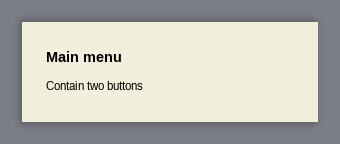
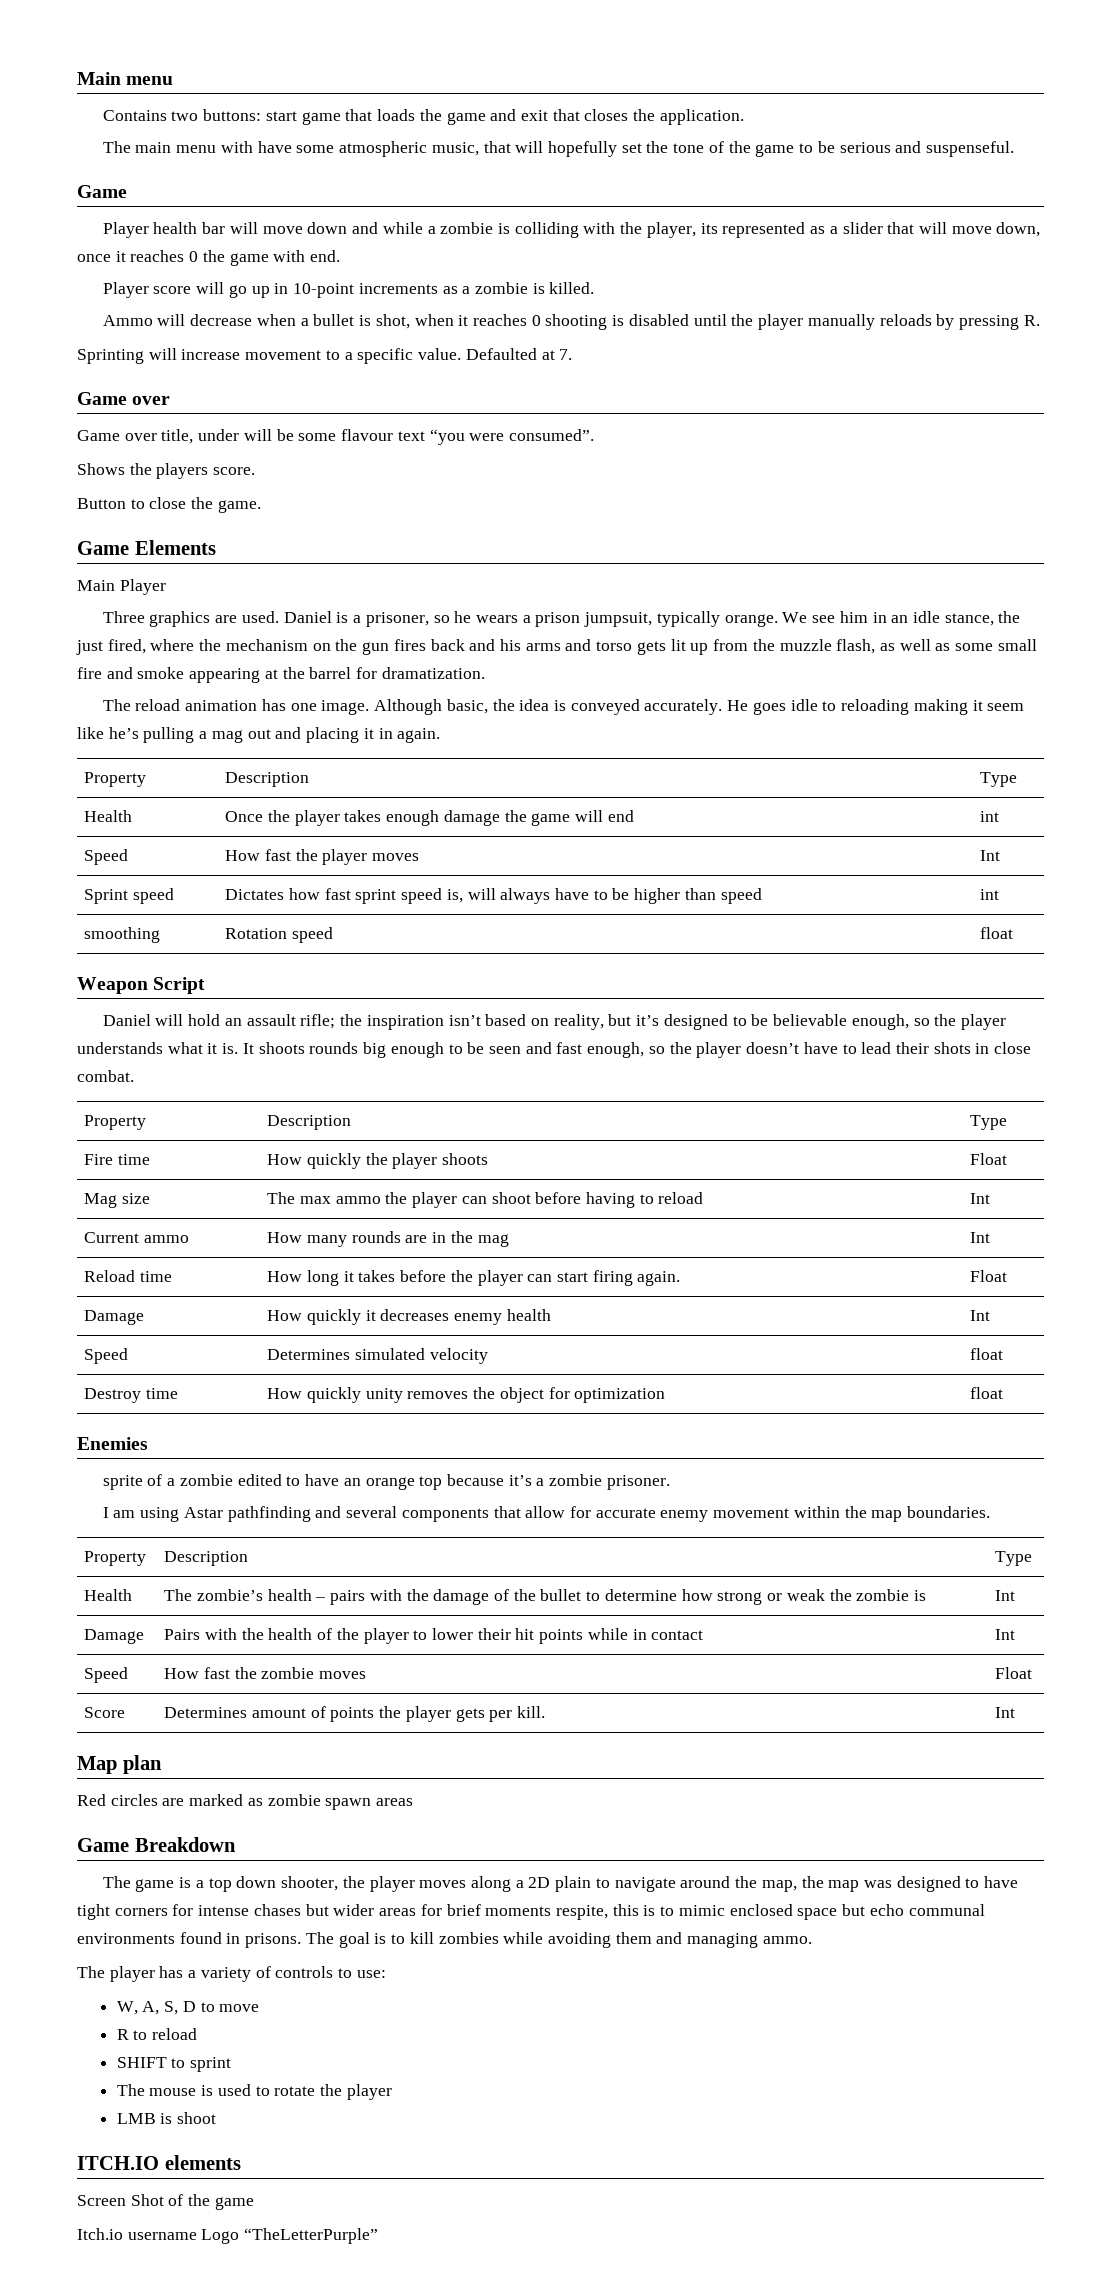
- Contain two buttons
+ Contains two buttons: start game that loads the game and exit that closes the application.
+ The main menu with have some atmospheric music, that will hopefully set the tone of the game to be serious and suspenseful.
+ Game
+ Player health bar will move down and while a zombie is colliding with the player, its represented as a slider that will move down, once it reaches 0 the game with end.
+ Player score will go up in 10-point increments as a zombie is killed.
+ Ammo will decrease when a bullet is shot, when it reaches 0 shooting is disabled until the player manually reloads by pressing R.
+ Sprinting will increase movement to a specific value. Defaulted at 7.
+ Game over
+ Game over title, under will be some flavour text “you were consumed”.
+ Shows the players score.
+ Button to close the game.
+ Game Elements
+ Main Player
+ Three graphics are used. Daniel is a prisoner, so he wears a prison jumpsuit, typically orange. We see him in an idle stance, the just fired, where the mechanism on the gun fires back and his arms and torso gets lit up from the muzzle flash, as well as some small fire and smoke appearing at the barrel for dramatization.
+ The reload animation has one image. Although basic, the idea is conveyed accurately. He goes idle to reloading making it seem like he’s pulling a mag out and placing it in again.
+ Property | Description | Type
+ Health | Once the player takes enough damage the game will end | int
+ Speed | How fast the player moves | Int
+ Sprint speed | Dictates how fast sprint speed is, will always have to be higher than speed | int
+ smoothing | Rotation speed | float
+ Weapon Script
+ Daniel will hold an assault rifle; the inspiration isn’t based on reality, but it’s designed to be believable enough, so the player understands what it is. It shoots rounds big enough to be seen and fast enough, so the player doesn’t have to lead their shots in close combat.
+ Property | Description | Type
+ Fire time | How quickly the player shoots | Float
+ Mag size | The max ammo the player can shoot before having to reload | Int
+ Current ammo | How many rounds are in the mag | Int
+ Reload time | How long it takes before the player can start firing again. | Float
+ Damage | How quickly it decreases enemy health | Int
+ Speed | Determines simulated velocity | float
+ Destroy time | How quickly unity removes the object for optimization | float
+ Enemies
+ sprite of a zombie edited to have an orange top because it’s a zombie prisoner.
+ I am using Astar pathfinding and several components that allow for accurate enemy movement within the map boundaries.
+ Property | Description | Type
+ Health | The zombie’s health – pairs with the damage of the bullet to determine how strong or weak the zombie is | Int
+ Damage | Pairs with the health of the player to lower their hit points while in contact | Int
+ Speed | How fast the zombie moves | Float
+ Score | Determines amount of points the player gets per kill. | Int
+ Map plan
+ Red circles are marked as zombie spawn areas
+ Game Breakdown
+ The game is a top down shooter, the player moves along a 2D plain to navigate around the map, the map was designed to have tight corners for intense chases but wider areas for brief moments respite, this is to mimic enclosed space but echo communal environments found in prisons. The goal is to kill zombies while avoiding them and managing ammo.
+ The player has a variety of controls to use:
+ W, A, S, D to move
+ R to reload
+ SHIFT to sprint
+ The mouse is used to rotate the player
+ LMB is shoot
+ ITCH.IO elements
+ Screen Shot of the game
+ Itch.io username Logo “TheLetterPurple”

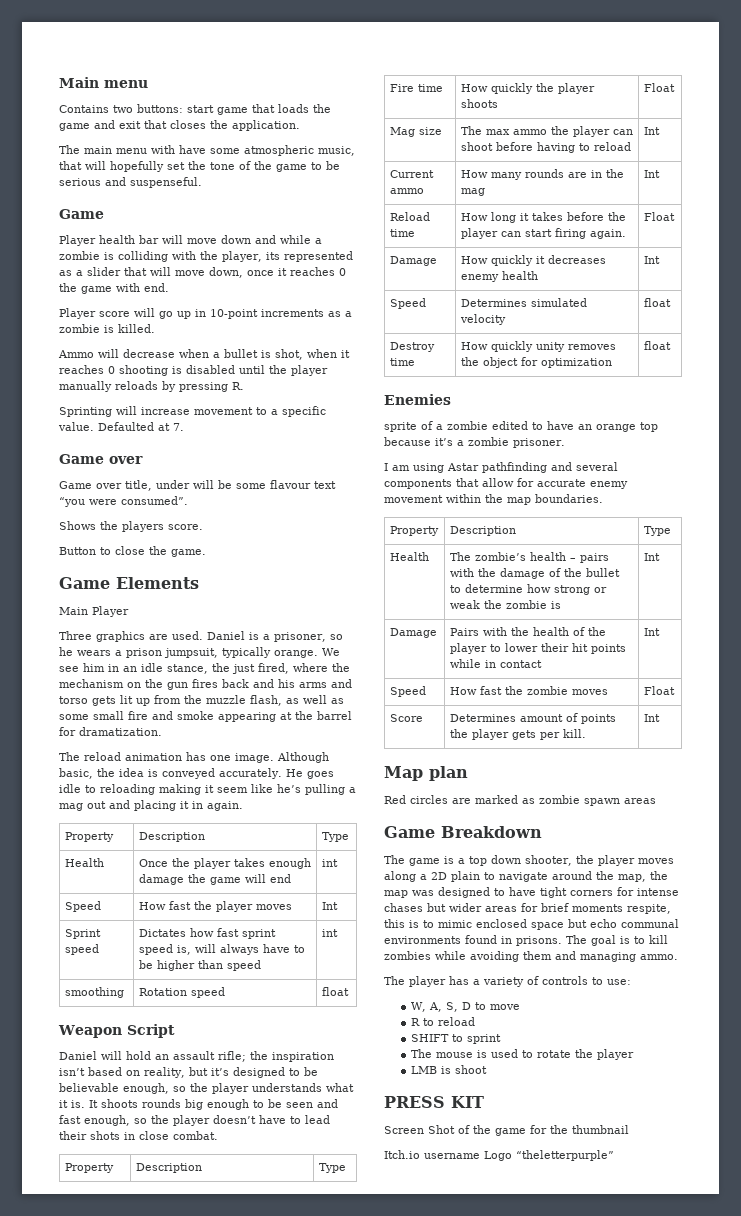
- ITCH.IO elements
+ PRESS KIT
- Screen Shot of the game
+ Screen Shot of the game for the thumbnail
- Itch.io username Logo “TheLetterPurple”
+ Itch.io username Logo “theletterpurple”

